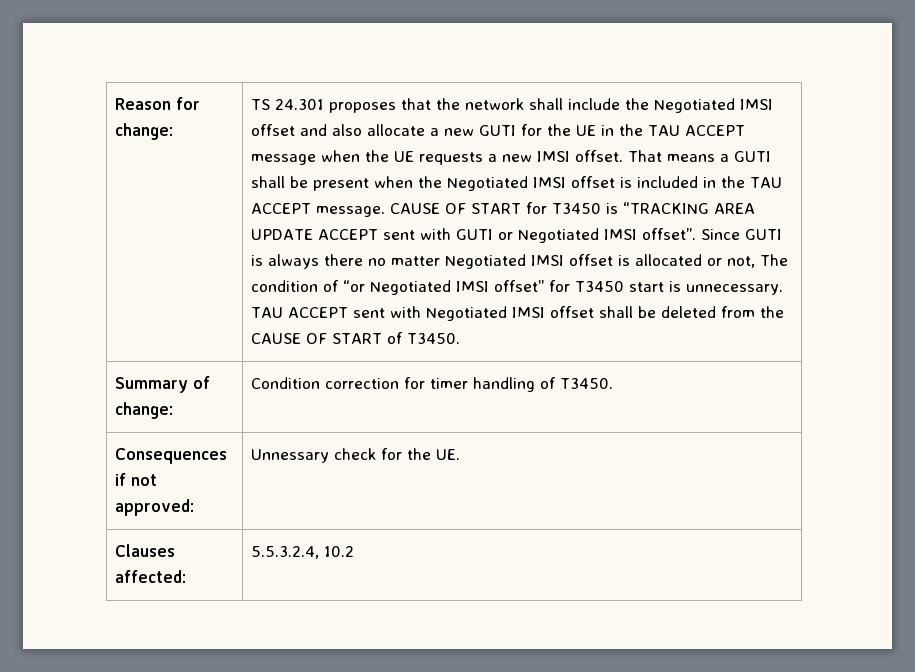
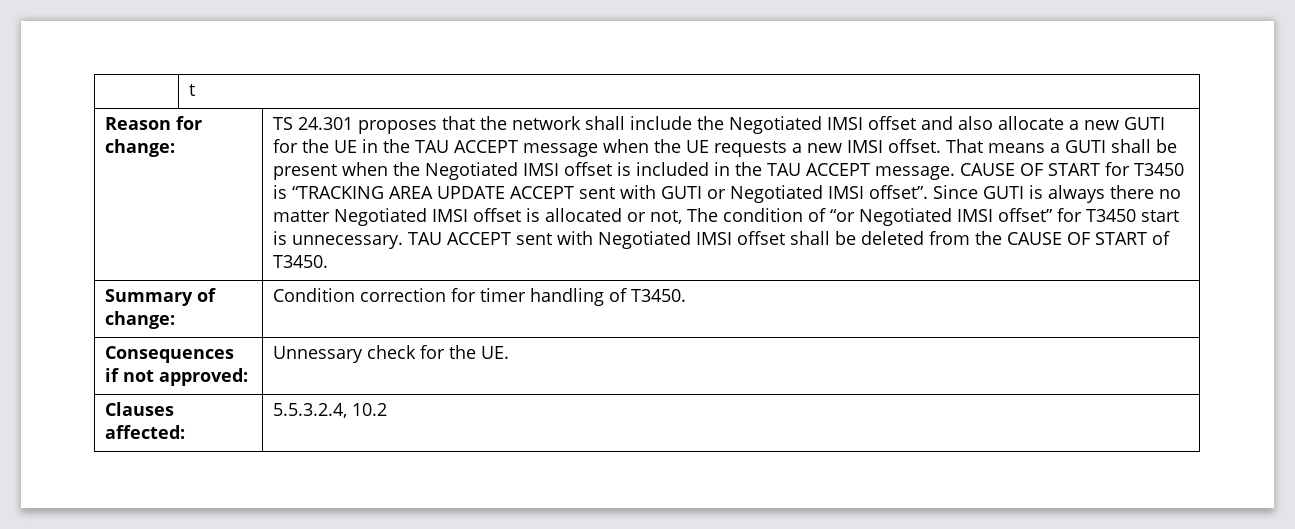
+ t

